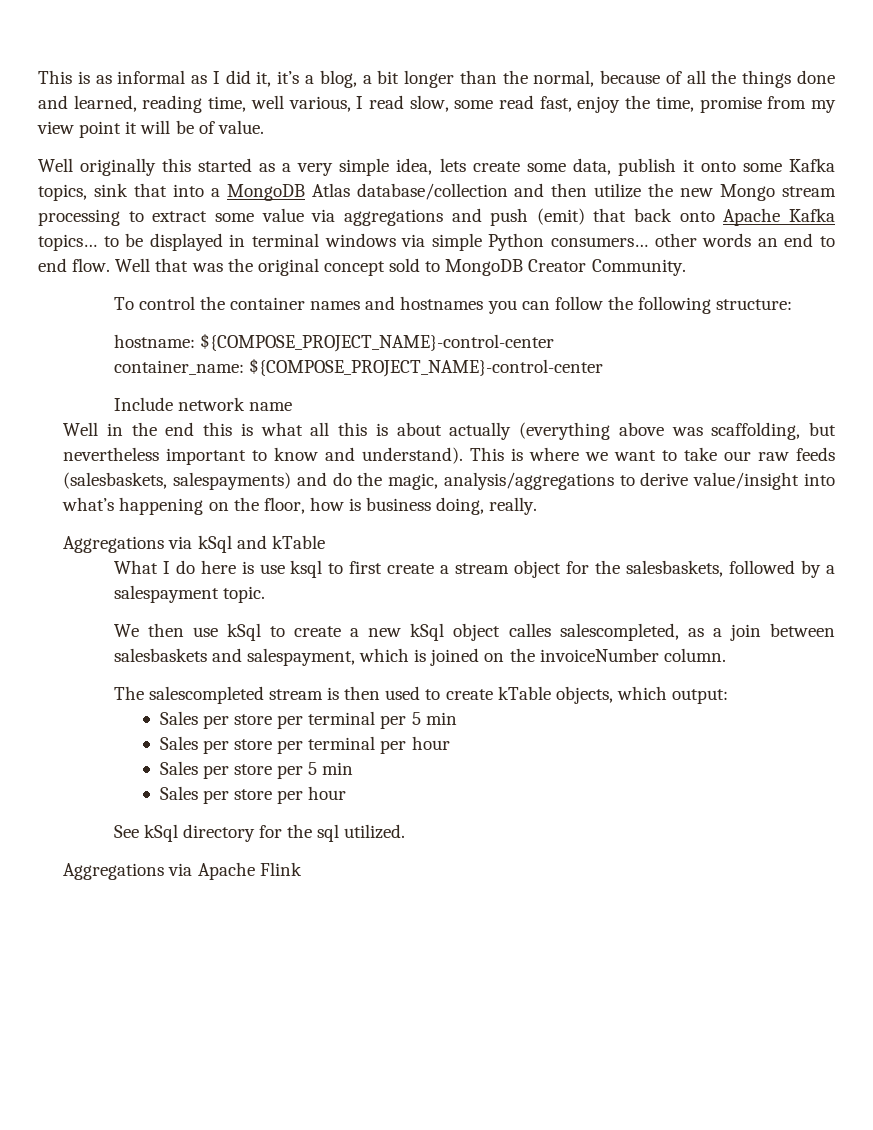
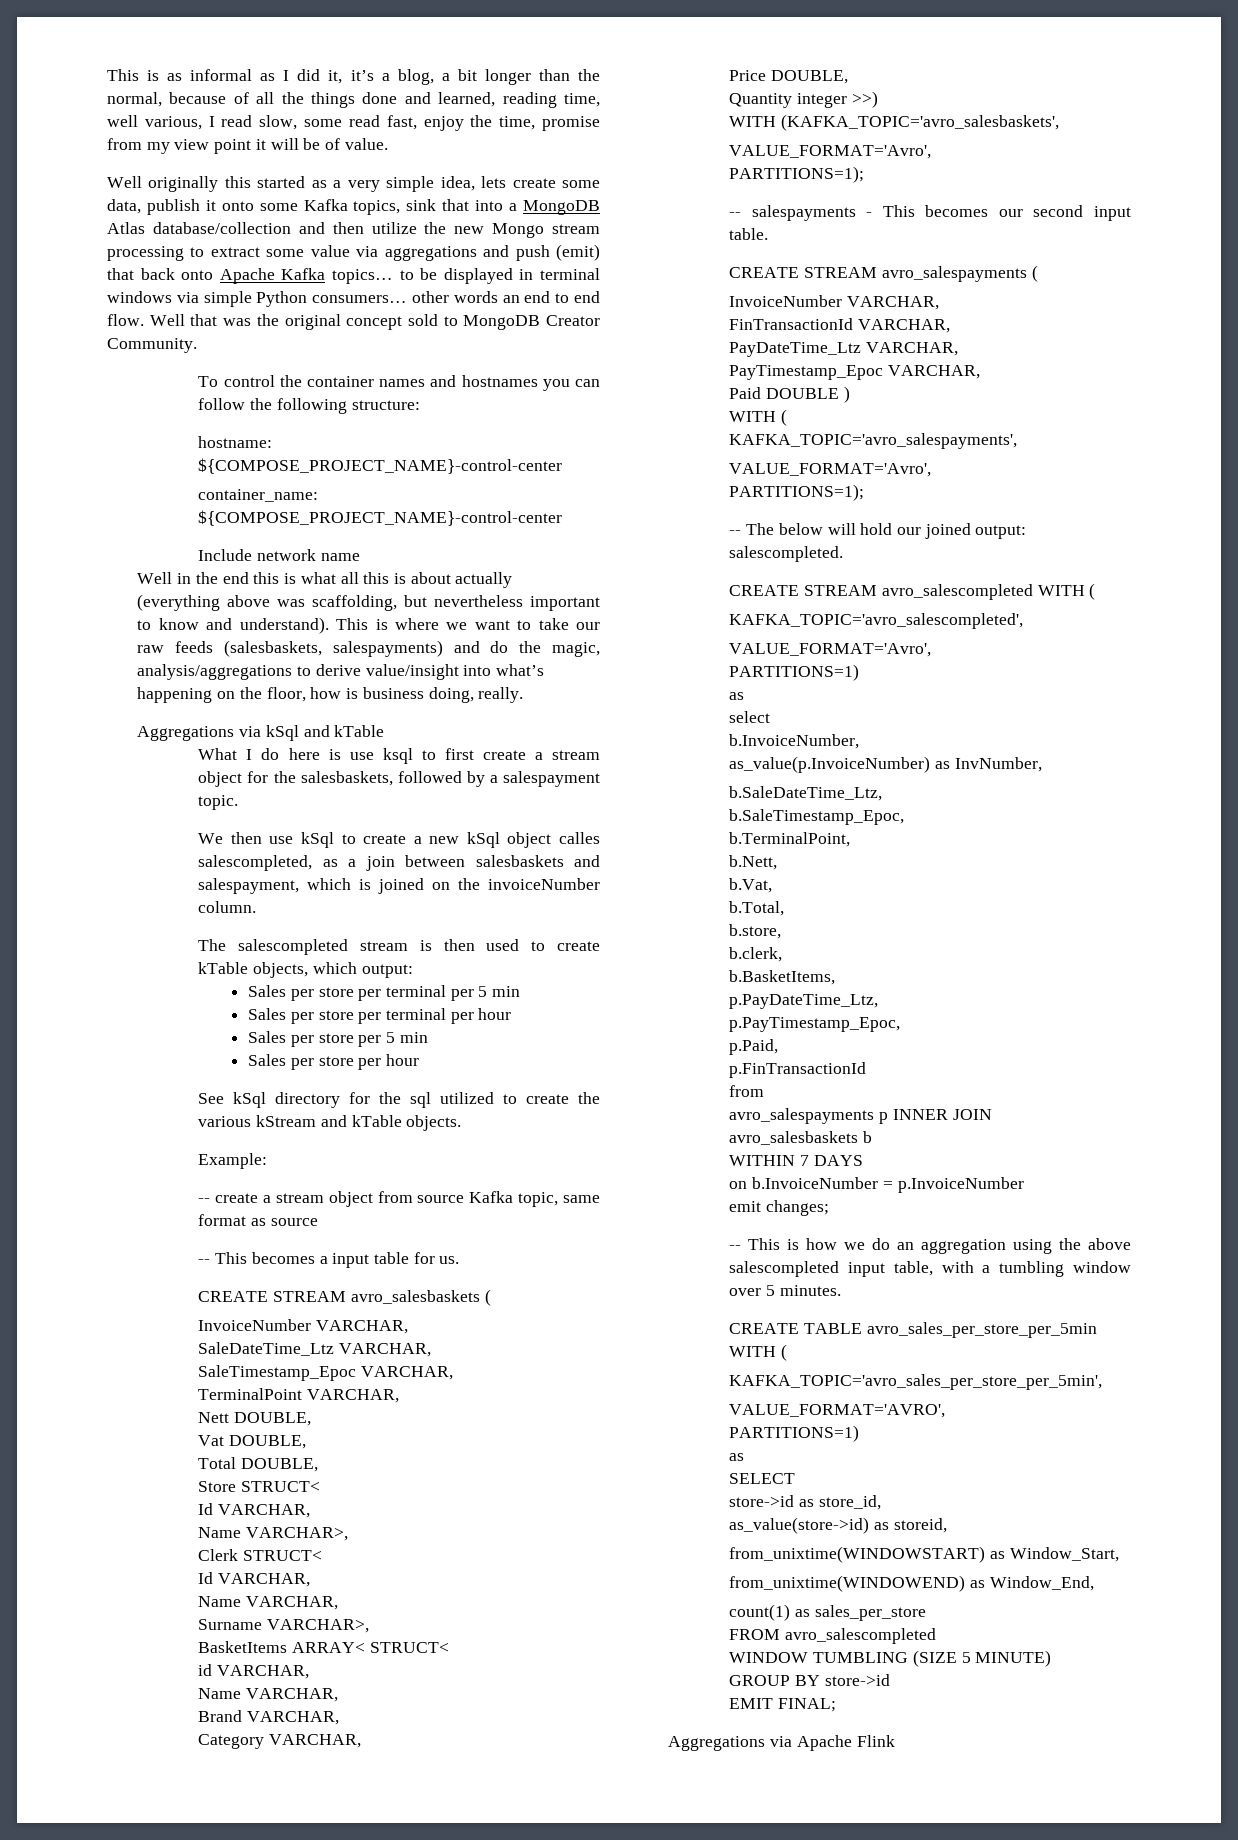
- See kSql directory for the sql utilized.
+ See kSql directory for the sql utilized to create the various kStream and kTable objects.
+ Example:
+ -- create a stream object from source Kafka topic, same format as source
+ -- This becomes a input table for us.
+ CREATE STREAM avro_salesbaskets (
+ InvoiceNumber VARCHAR,
+ SaleDateTime_Ltz VARCHAR,
+ SaleTimestamp_Epoc VARCHAR,
+ TerminalPoint VARCHAR,
+ Nett DOUBLE,
+ Vat DOUBLE,
+ Total DOUBLE,
+ Store STRUCT<
+ Id VARCHAR,
+ Name VARCHAR>,
+ Clerk STRUCT<
+ Id VARCHAR,
+ Name VARCHAR,
+ Surname VARCHAR>,
+ BasketItems ARRAY< STRUCT<
+ id VARCHAR,
+ Name VARCHAR,
+ Brand VARCHAR,
+ Category VARCHAR,
+ Price DOUBLE,
+ Quantity integer >>)
+ WITH (KAFKA_TOPIC='avro_salesbaskets',
+ VALUE_FORMAT='Avro',
+ PARTITIONS=1);
+ -- salespayments - This becomes our second input table.
+ CREATE STREAM avro_salespayments (
+ InvoiceNumber VARCHAR,
+ FinTransactionId VARCHAR,
+ PayDateTime_Ltz VARCHAR,
+ PayTimestamp_Epoc VARCHAR,
+ Paid DOUBLE )
+ WITH (
+ KAFKA_TOPIC='avro_salespayments',
+ VALUE_FORMAT='Avro',
+ PARTITIONS=1);
+ -- The below will hold our joined output: salescompleted.
+ CREATE STREAM avro_salescompleted WITH (
+ KAFKA_TOPIC='avro_salescompleted',
+ VALUE_FORMAT='Avro',
+ PARTITIONS=1)
+ as
+ select
+ b.InvoiceNumber,
+ as_value(p.InvoiceNumber) as InvNumber,
+ b.SaleDateTime_Ltz,
+ b.SaleTimestamp_Epoc,
+ b.TerminalPoint,
+ b.Nett,
+ b.Vat,
+ b.Total,
+ b.store,
+ b.clerk,
+ b.BasketItems,
+ p.PayDateTime_Ltz,
+ p.PayTimestamp_Epoc,
+ p.Paid,
+ p.FinTransactionId
+ from
+ avro_salespayments p INNER JOIN
+ avro_salesbaskets b
+ WITHIN 7 DAYS
+ on b.InvoiceNumber = p.InvoiceNumber
+ emit changes;
+ -- This is how we do an aggregation using the above salescompleted input table, with a tumbling window over 5 minutes.
+ CREATE TABLE avro_sales_per_store_per_5min WITH (
+ KAFKA_TOPIC='avro_sales_per_store_per_5min',
+ VALUE_FORMAT='AVRO',
+ PARTITIONS=1)
+ as
+ SELECT
+ store->id as store_id,
+ as_value(store->id) as storeid,
+ from_unixtime(WINDOWSTART) as Window_Start,
+ from_unixtime(WINDOWEND) as Window_End,
+ count(1) as sales_per_store
+ FROM avro_salescompleted
+ WINDOW TUMBLING (SIZE 5 MINUTE)
+ GROUP BY store->id
+ EMIT FINAL;

